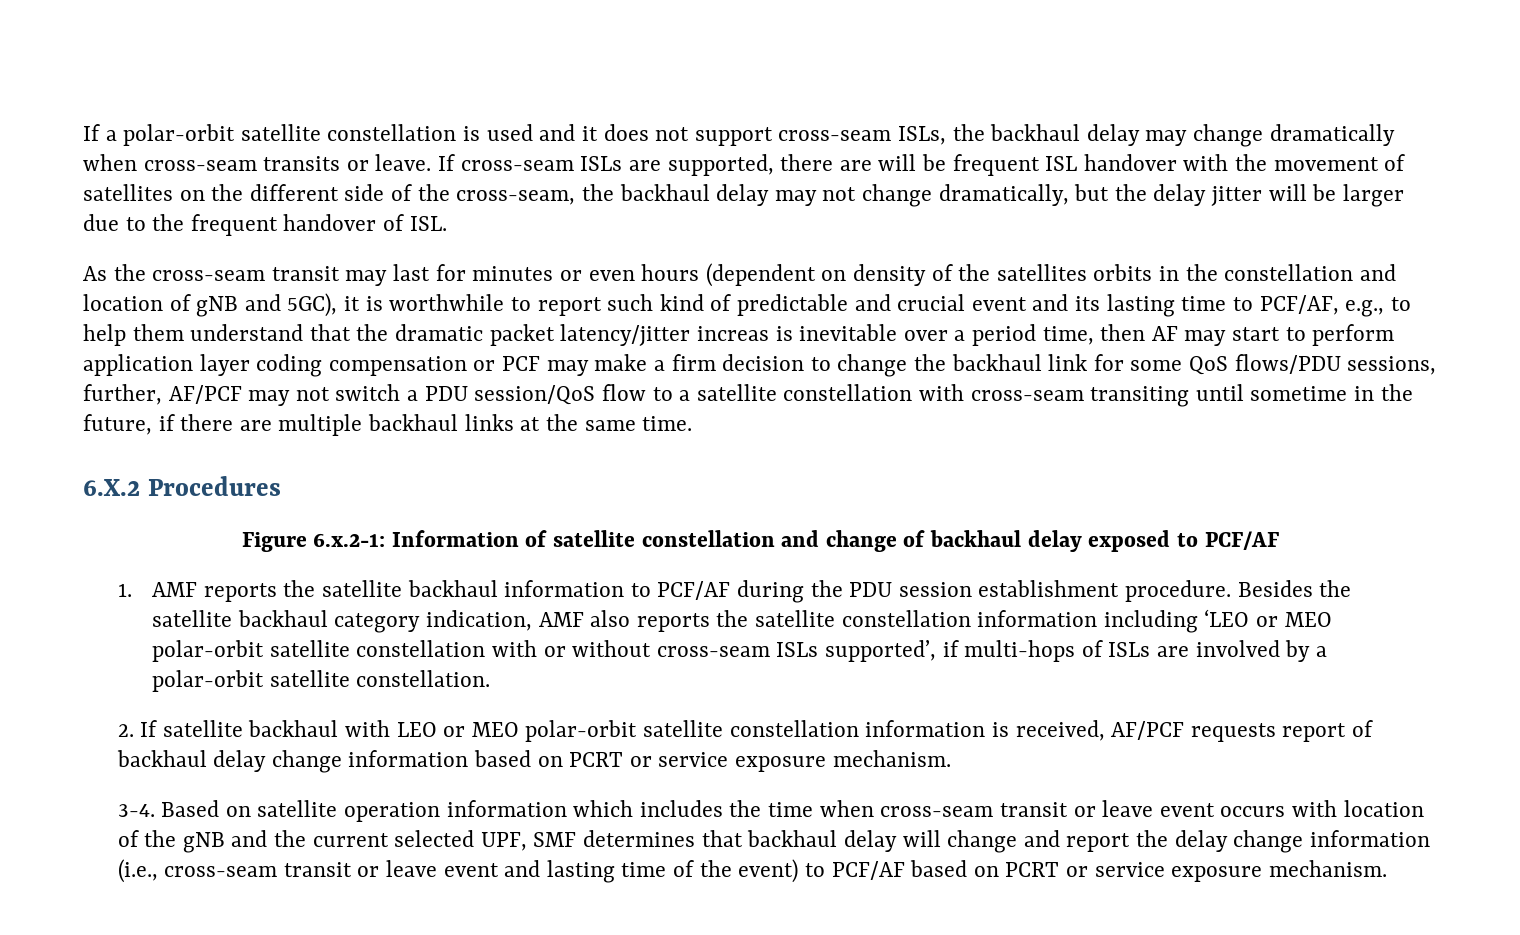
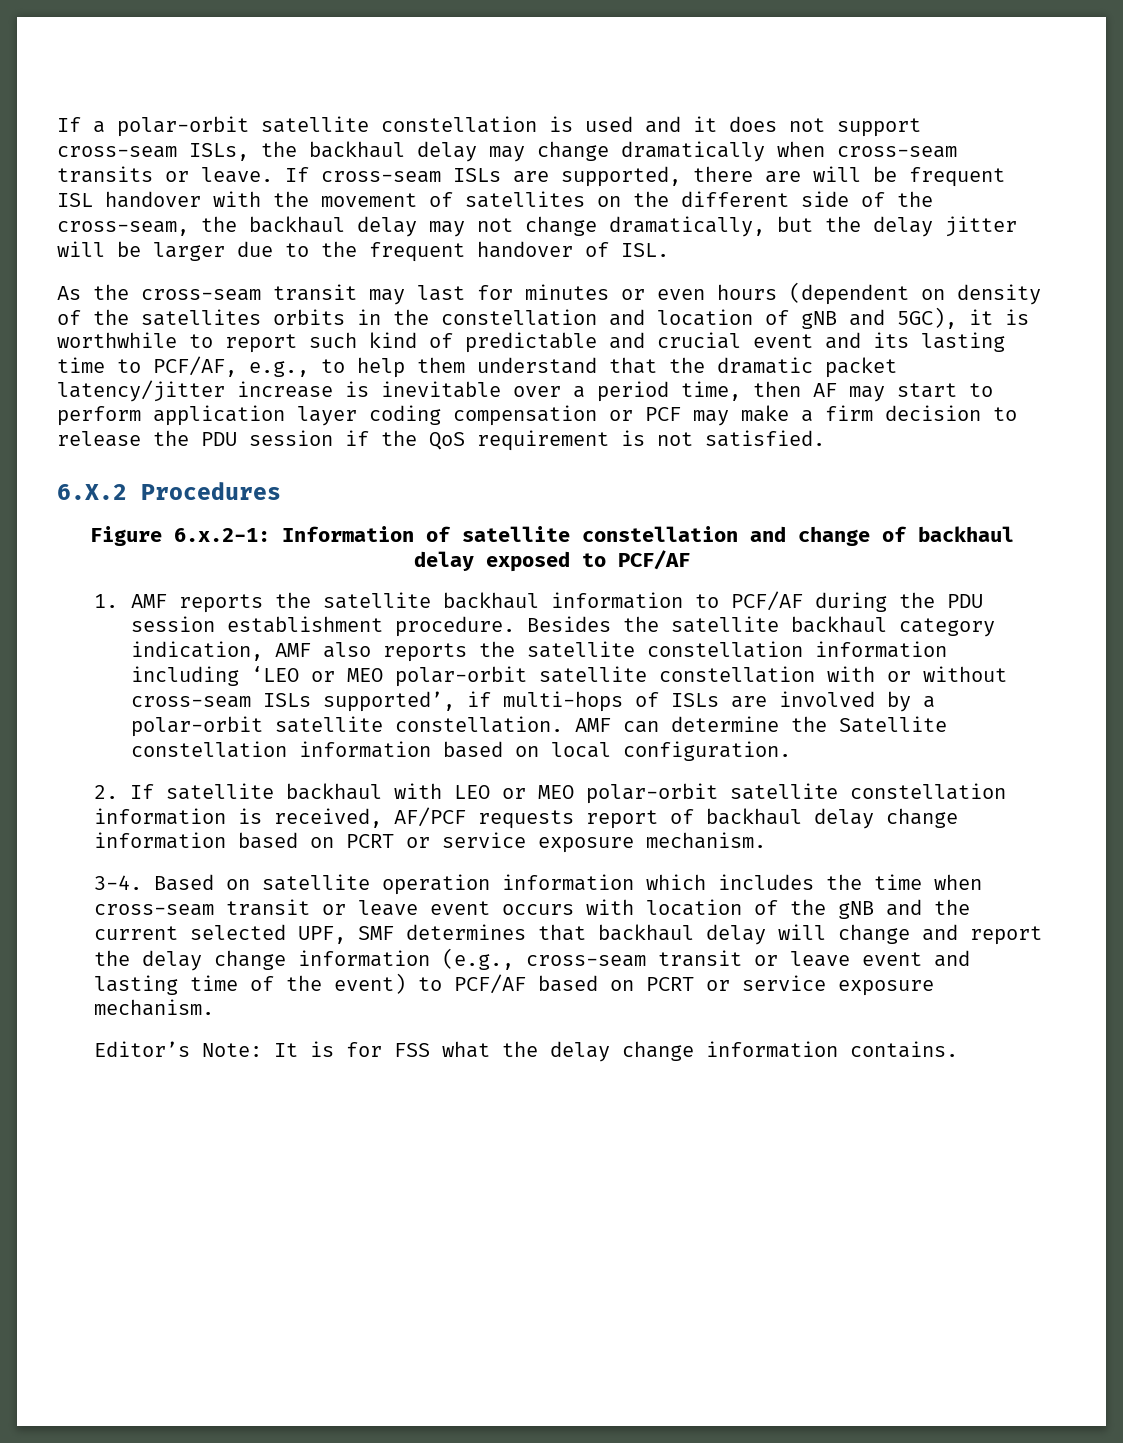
- As the cross-seam transit may last for minutes or even hours (dependent on density of the satellites orbits in the constellation and location of gNB and 5GC), it is worthwhile to report such kind of predictable and crucial event and its lasting time to PCF/AF, e.g., to help them understand that the dramatic packet latency/jitter increas is inevitable over a period time, then AF may start to perform application layer coding compensation or PCF may make a firm decision to change the backhaul link for some QoS flows/PDU sessions, further, AF/PCF may not switch a PDU session/QoS flow to a satellite constellation with cross-seam transiting until sometime in the future, if there are multiple backhaul links at the same time.
+ As the cross-seam transit may last for minutes or even hours (dependent on density of the satellites orbits in the constellation and location of gNB and 5GC), it is worthwhile to report such kind of predictable and crucial event and its lasting time to PCF/AF, e.g., to help them understand that the dramatic packet latency/jitter increase is inevitable over a period time, then AF may start to perform application layer coding compensation or PCF may make a firm decision to release the PDU session if the QoS requirement is not satisfied.
+ AMF can determine the Satellite constellation information based on local configuration.
- Based on satellite operation information which includes the time when cross-seam transit or leave event occurs with location of the gNB and the current selected UPF, SMF determines that backhaul delay will change and report the delay change information (i.e., cross-seam transit or leave event and lasting time of the event) to PCF/AF based on PCRT or service exposure mechanism.
+ Based on satellite operation information which includes the time when cross-seam transit or leave event occurs with location of the gNB and the current selected UPF, SMF determines that backhaul delay will change and report the delay change information (e.g., cross-seam transit or leave event and lasting time of the event) to PCF/AF based on PCRT or service exposure mechanism.
+ Editor’s Note: It is for FSS what the delay change information contains.

